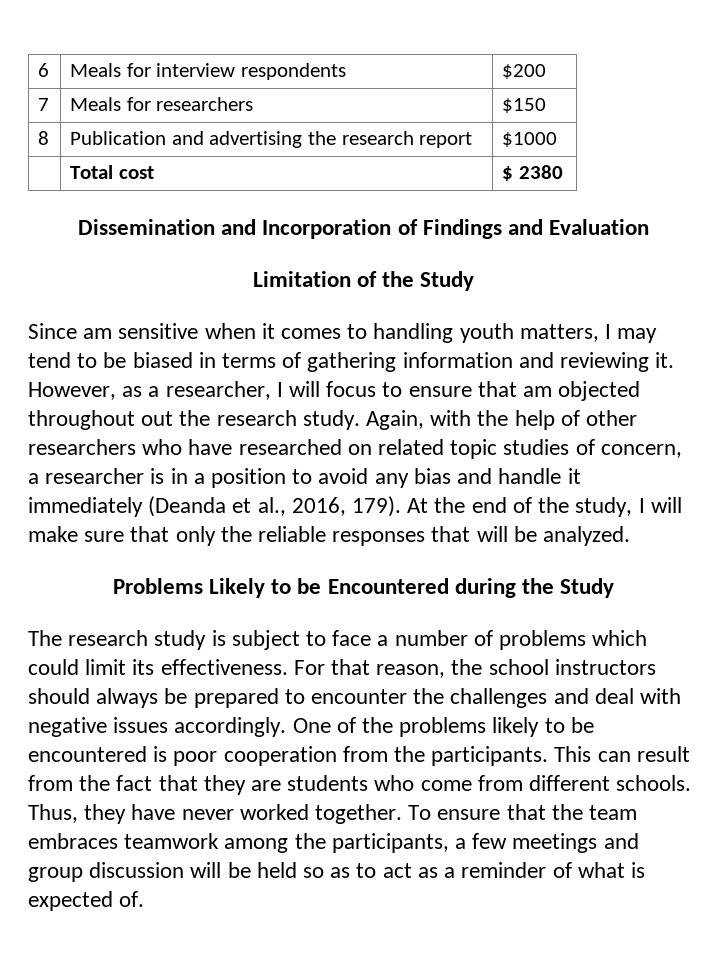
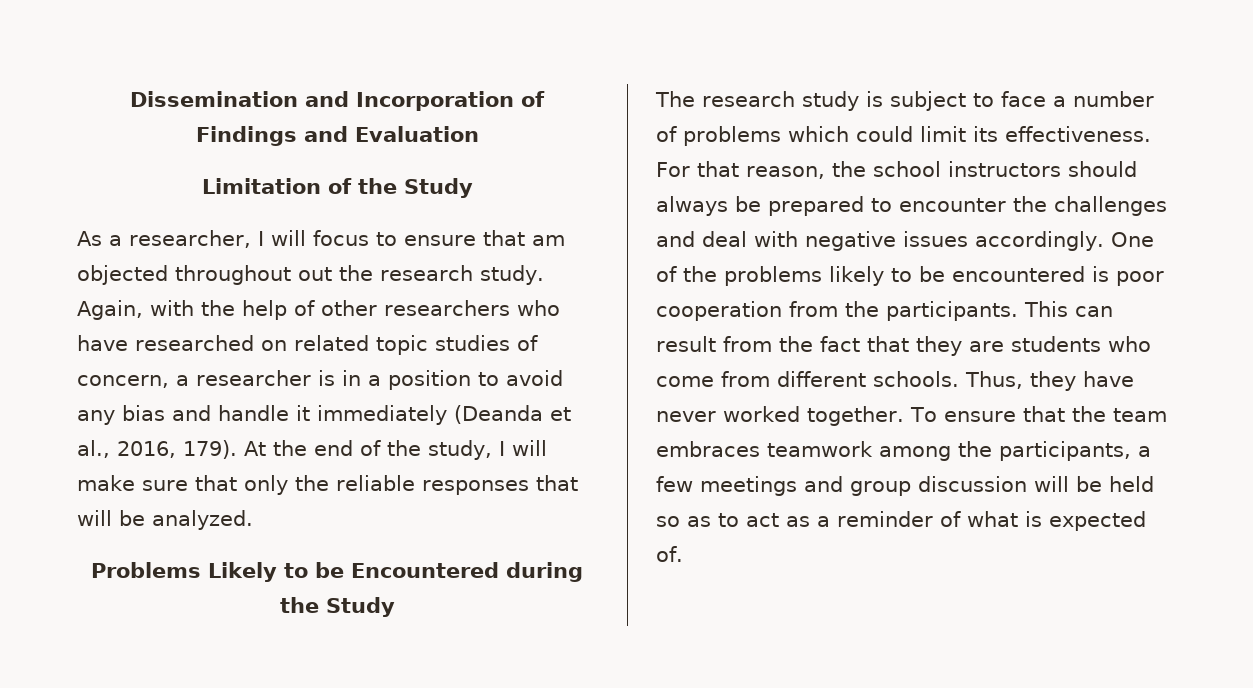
- 6 | Meals for interview respondents | $200
- 7 | Meals for researchers | $150
- 8 | Publication and advertising the research report | $1000
- | Total cost | $ 2380
- Since am sensitive when it comes to handling youth matters, I may tend to be biased in terms of gathering information and reviewing it. However, as a researcher, I will focus to ensure that am objected throughout out the research study.
+ As a researcher, I will focus to ensure that am objected throughout out the research study.

